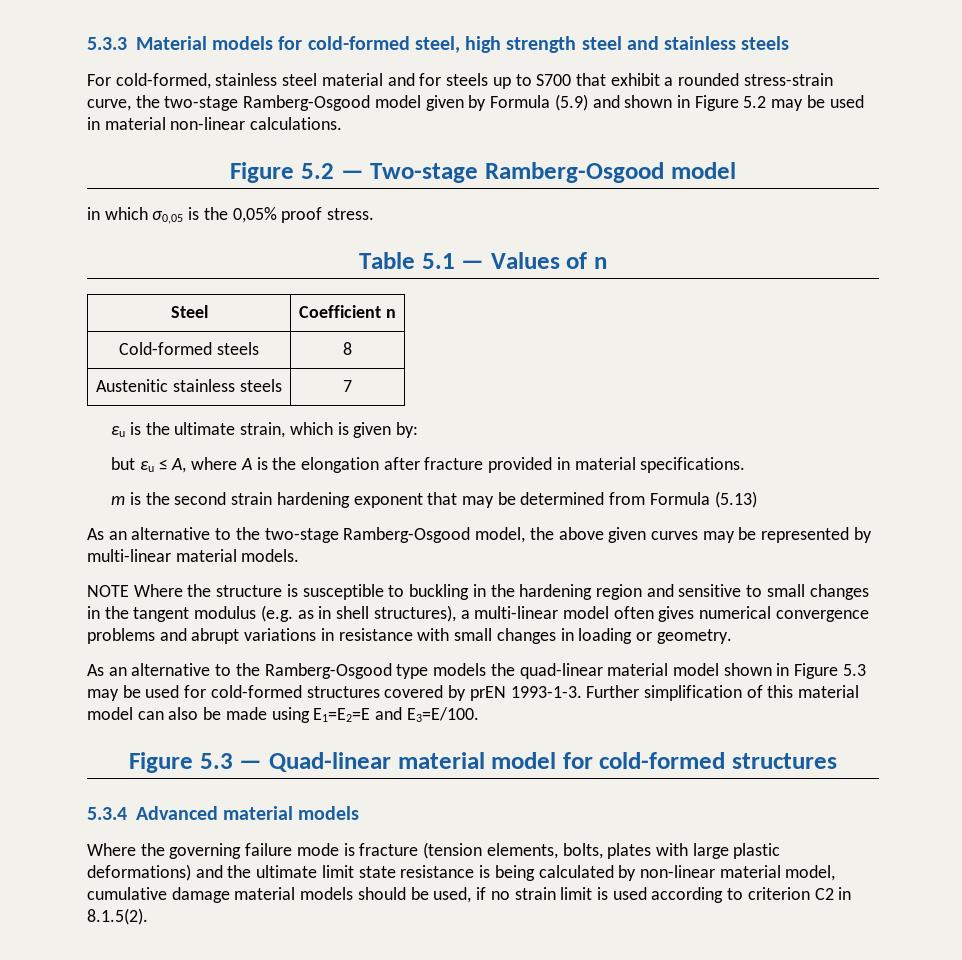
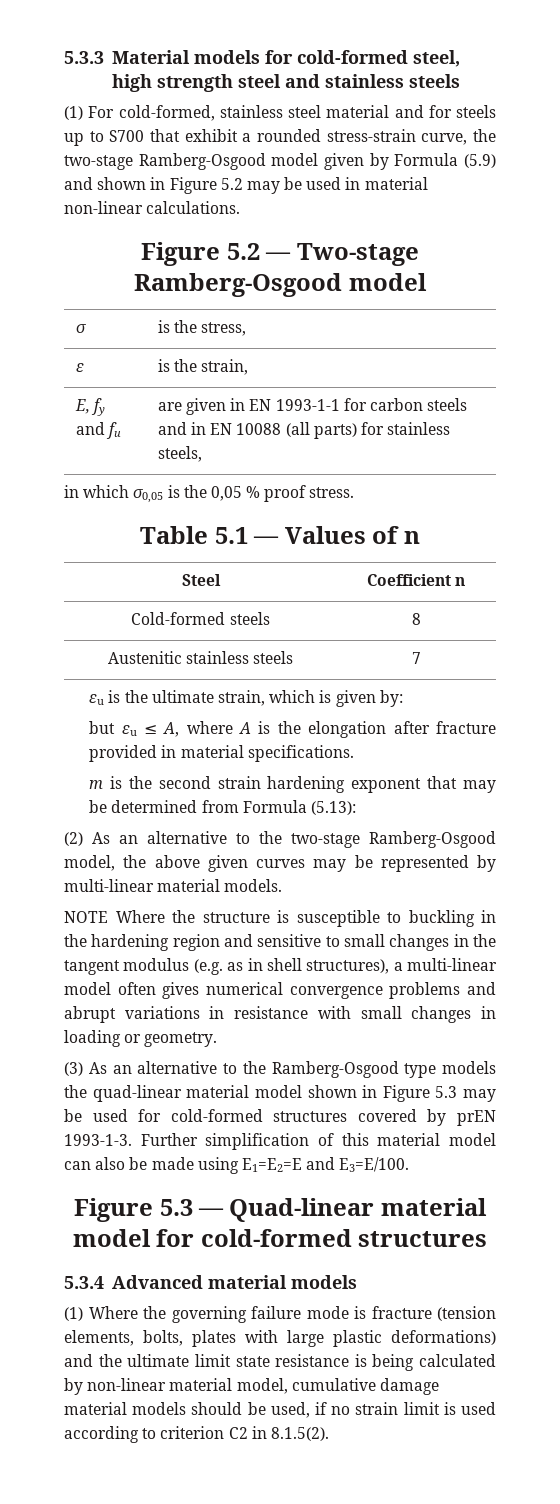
- For cold-formed, stainless steel material and for steels up to S700 that exhibit a rounded stress-strain curve, the two-stage Ramberg-Osgood model given by Formula (5.9) and shown in Figure 5.2 may be used in material non-linear calculations.
+ (1) For cold-formed, stainless steel material and for steels up to S700 that exhibit a rounded stress-strain curve, the two-stage Ramberg-Osgood model given by Formula (5.9) and shown in Figure 5.2 may be used in material non-linear calculations.
+ σ | is the stress,
+ ε | is the strain,
+ E, fy and fu | are given in EN 1993-1-1 for carbon steels and in EN 10088 (all parts) for stainless steels,
- in which σ0,05 is the 0,05% proof stress.
+ in which σ0,05 is the 0,05 % proof stress.
- m is the second strain hardening exponent that may be determined from Formula (5.13)
- As an alternative to the two-stage Ramberg-Osgood model, the above given curves may be represented by multi-linear material models.
+ m is the second strain hardening exponent that may be determined from Formula (5.13):
+ (2) As an alternative to the two-stage Ramberg-Osgood model, the above given curves may be represented by multi-linear material models.
- As an alternative to the Ramberg-Osgood type models the quad-linear material model shown in Figure 5.3 may be used for cold-formed structures covered by prEN 1993-1-3.
+ (3) As an alternative to the Ramberg-Osgood type models the quad-linear material model shown in Figure 5.3 may be used for cold-formed structures covered by prEN 1993-1-3.
- Where the governing failure mode is fracture (tension elements, bolts, plates with large plastic deformations) and the ultimate limit state resistance is being calculated by non-linear material model, cumulative damage material models should be used, if no strain limit is used according to criterion C2 in 8.1.5(2).
+ (1) Where the governing failure mode is fracture (tension elements, bolts, plates with large plastic deformations) and the ultimate limit state resistance is being calculated by non-linear material model, cumulative damage material models should be used, if no strain limit is used according to criterion C2 in 8.1.5(2).

